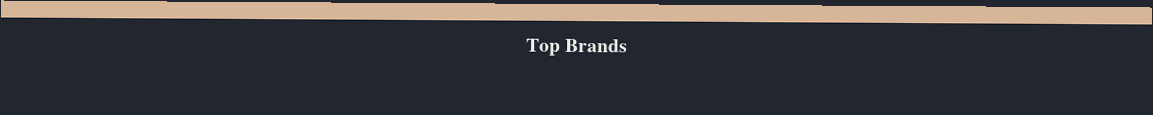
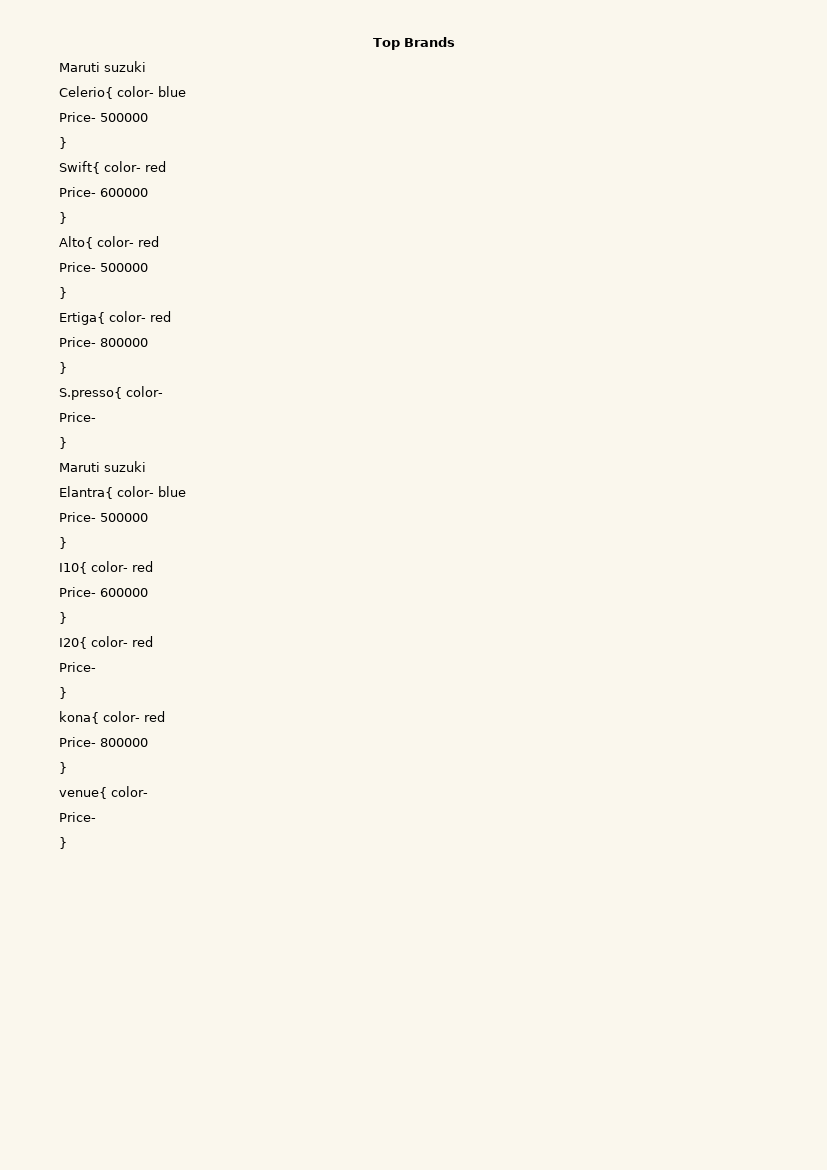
  Top Brands
+ Maruti suzuki
+ Celerio{ color- blue
+ Price- 500000
+ }
+ Swift{ color- red
+ Price- 600000
+ }
+ Alto{ color- red
+ Price- 500000
+ }
+ Ertiga{ color- red
+ Price- 800000
+ }
+ S.presso{ color-
+ Price-
+ }
+ Maruti suzuki
+ Elantra{ color- blue
+ Price- 500000
+ }
+ I10{ color- red
+ Price- 600000
+ }
+ I20{ color- red
+ Price-
+ }
+ kona{ color- red
+ Price- 800000
+ }
+ venue{ color-
+ Price-
+ }

